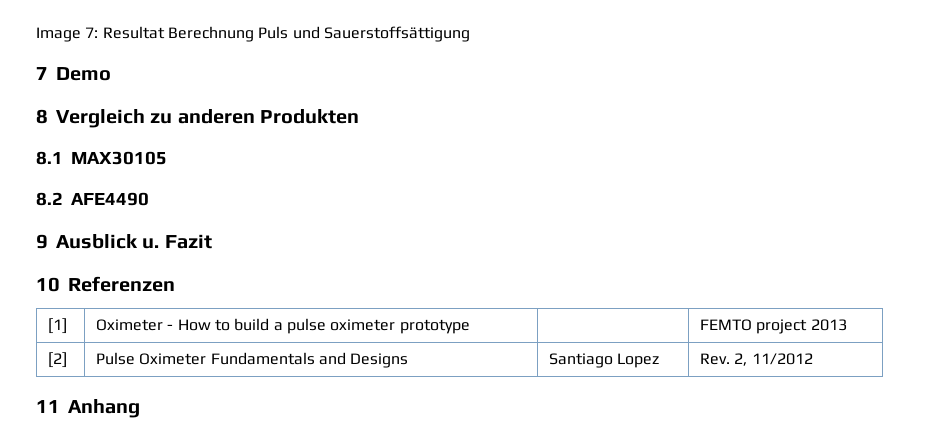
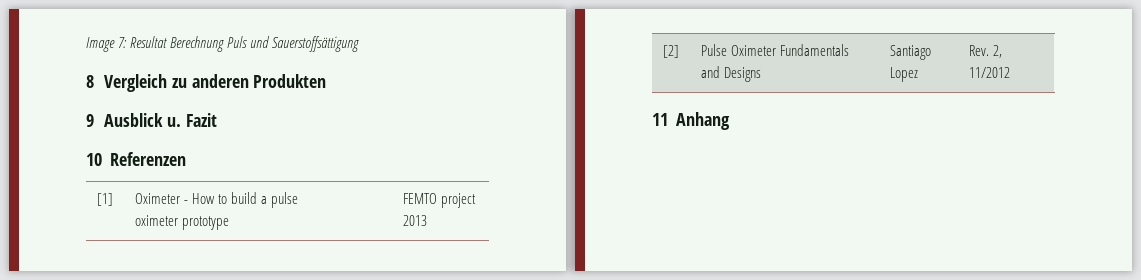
- 7 Demo
- 8.1 MAX30105
- 8.2 AFE4490

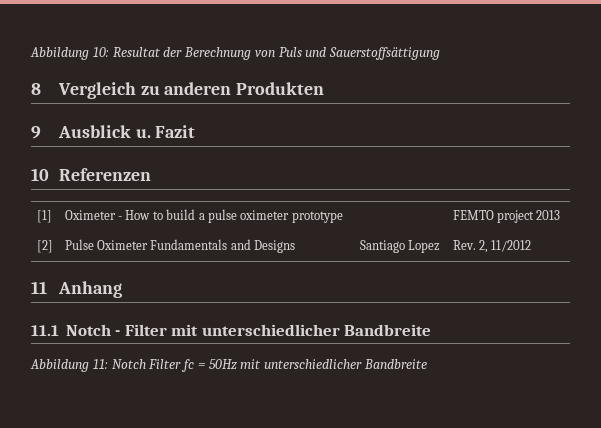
- Image 7: Resultat Berechnung Puls und Sauerstoffsättigung
+ Abbildung 10: Resultat der Berechnung von Puls und Sauerstoffsättigung
+ 11.1 Notch - Filter mit unterschiedlicher Bandbreite
+ Abbildung 11: Notch Filter fc = 50Hz mit unterschiedlicher Bandbreite

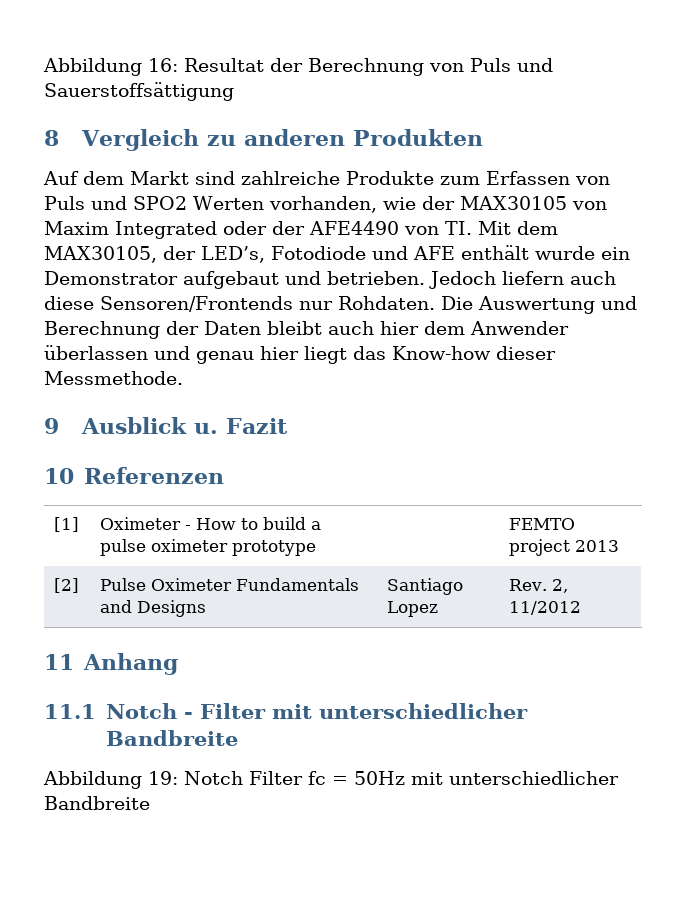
- Abbildung 10: Resultat der Berechnung von Puls und Sauerstoffsättigung
+ Abbildung 16: Resultat der Berechnung von Puls und Sauerstoffsättigung
+ Auf dem Markt sind zahlreiche Produkte zum Erfassen von Puls und SPO2 Werten vorhanden, wie der MAX30105 von Maxim Integrated oder der AFE4490 von TI. Mit dem MAX30105, der LED’s, Fotodiode und AFE enthält wurde ein Demonstrator aufgebaut und betrieben. Jedoch liefern auch diese Sensoren/Frontends nur Rohdaten. Die Auswertung und Berechnung der Daten bleibt auch hier dem Anwender überlassen und genau hier liegt das Know-how dieser Messmethode.
- Abbildung 11: Notch Filter fc = 50Hz mit unterschiedlicher Bandbreite
+ Abbildung 19: Notch Filter fc = 50Hz mit unterschiedlicher Bandbreite

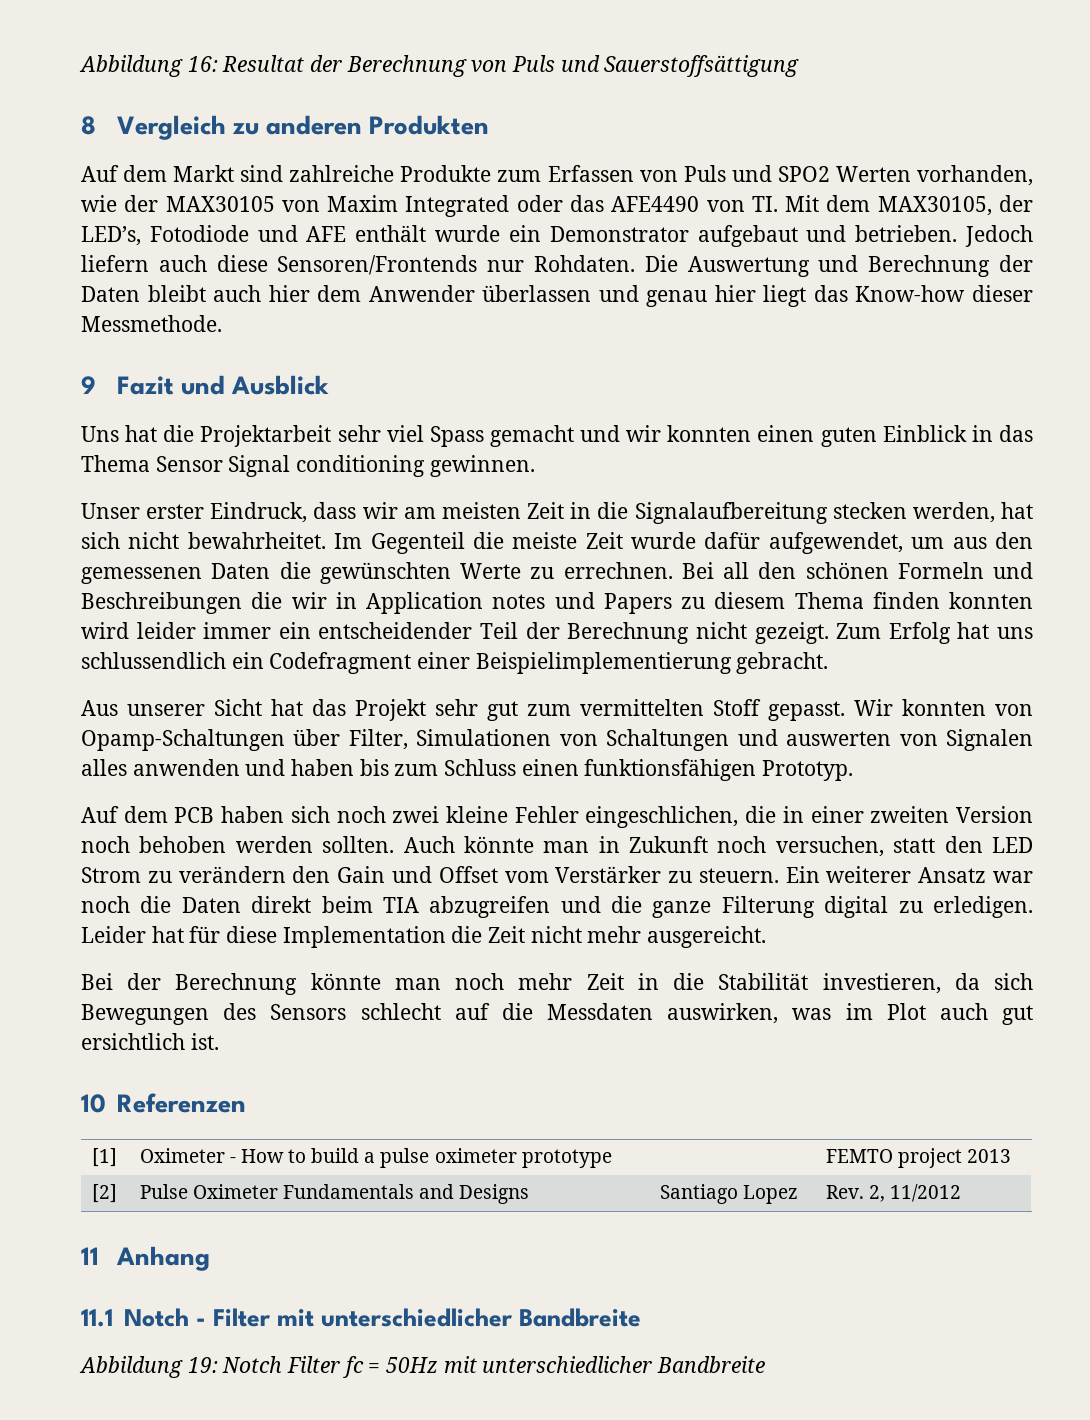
- Auf dem Markt sind zahlreiche Produkte zum Erfassen von Puls und SPO2 Werten vorhanden, wie der MAX30105 von Maxim Integrated oder der AFE4490 von TI. Mit dem MAX30105, der LED’s, Fotodiode und AFE enthält wurde ein Demonstrator aufgebaut und betrieben.
+ Auf dem Markt sind zahlreiche Produkte zum Erfassen von Puls und SPO2 Werten vorhanden, wie der MAX30105 von Maxim Integrated oder das AFE4490 von TI. Mit dem MAX30105, der LED’s, Fotodiode und AFE enthält wurde ein Demonstrator aufgebaut und betrieben.
- 9 Ausblick u. Fazit
+ 9 Fazit und Ausblick
+ Uns hat die Projektarbeit sehr viel Spass gemacht und wir konnten einen guten Einblick in das Thema Sensor Signal conditioning gewinnen.
+ Unser erster Eindruck, dass wir am meisten Zeit in die Signalaufbereitung stecken werden, hat sich nicht bewahrheitet. Im Gegenteil die meiste Zeit wurde dafür aufgewendet, um aus den gemessenen Daten die gewünschten Werte zu errechnen. Bei all den schönen Formeln und Beschreibungen die wir in Application notes und Papers zu diesem Thema finden konnten wird leider immer ein entscheidender Teil der Berechnung nicht gezeigt. Zum Erfolg hat uns schlussendlich ein Codefragment einer Beispielimplementierung gebracht.
+ Aus unserer Sicht hat das Projekt sehr gut zum vermittelten Stoff gepasst. Wir konnten von Opamp-Schaltungen über Filter, Simulationen von Schaltungen und auswerten von Signalen alles anwenden und haben bis zum Schluss einen funktionsfähigen Prototyp.
+ Auf dem PCB haben sich noch zwei kleine Fehler eingeschlichen, die in einer zweiten Version noch behoben werden sollten. Auch könnte man in Zukunft noch versuchen, statt den LED Strom zu verändern den Gain und Offset vom Verstärker zu steuern. Ein weiterer Ansatz war noch die Daten direkt beim TIA abzugreifen und die ganze Filterung digital zu erledigen. Leider hat für diese Implementation die Zeit nicht mehr ausgereicht.
+ Bei der Berechnung könnte man noch mehr Zeit in die Stabilität investieren, da sich Bewegungen des Sensors schlecht auf die Messdaten auswirken, was im Plot auch gut ersichtlich ist.

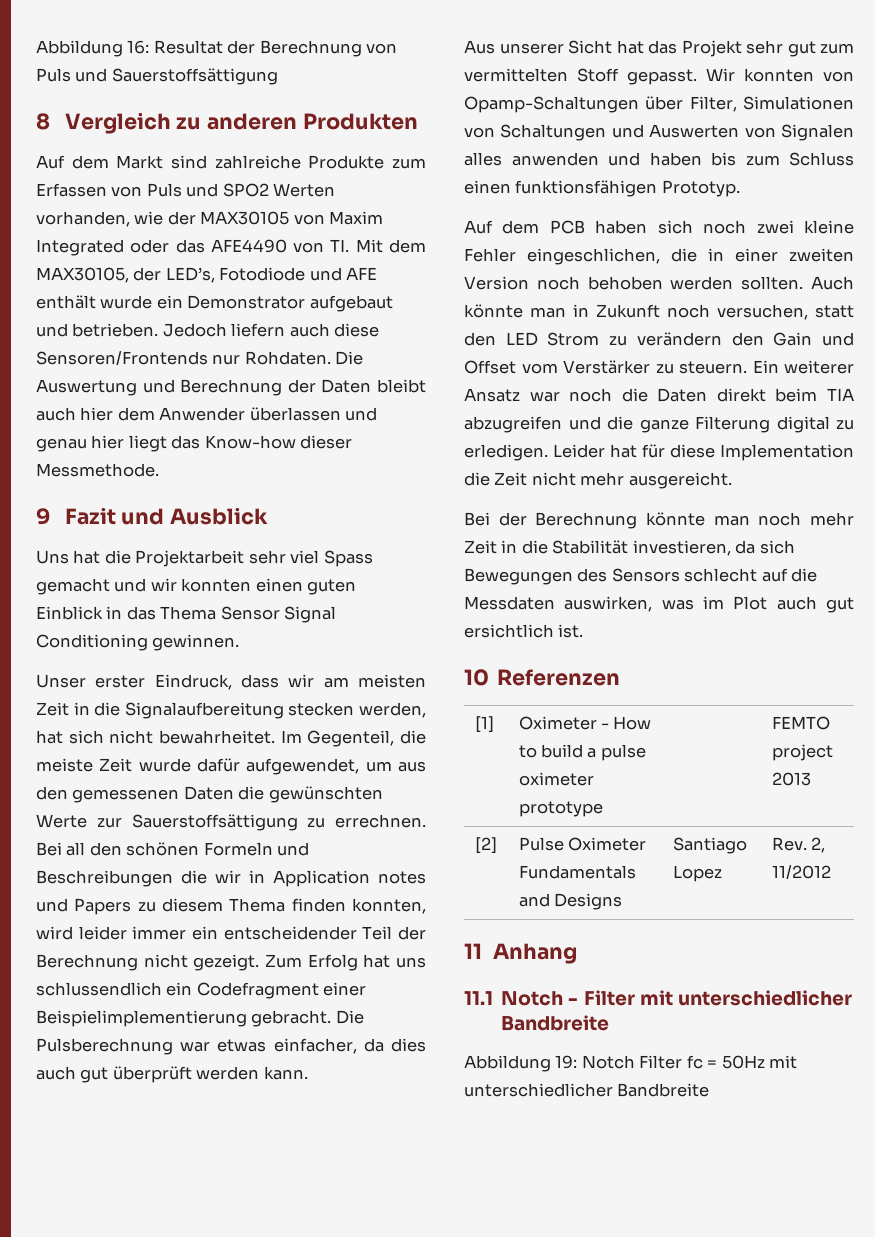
- Uns hat die Projektarbeit sehr viel Spass gemacht und wir konnten einen guten Einblick in das Thema Sensor Signal conditioning gewinnen.
+ Uns hat die Projektarbeit sehr viel Spass gemacht und wir konnten einen guten Einblick in das Thema Sensor Signal Conditioning gewinnen.
- Im Gegenteil die meiste Zeit wurde dafür aufgewendet, um aus den gemessenen Daten die gewünschten Werte zu errechnen.
+ Im Gegenteil, die meiste Zeit wurde dafür aufgewendet, um aus den gemessenen Daten die gewünschten Werte zur Sauerstoffsättigung zu errechnen.
- Bei all den schönen Formeln und Beschreibungen die wir in Application notes und Papers zu diesem Thema finden konnten wird leider immer ein entscheidender Teil der Berechnung nicht gezeigt.
+ Bei all den schönen Formeln und Beschreibungen die wir in Application notes und Papers zu diesem Thema finden konnten, wird leider immer ein entscheidender Teil der Berechnung nicht gezeigt.
+ Die Pulsberechnung war etwas einfacher, da dies auch gut überprüft werden kann.
- Wir konnten von Opamp-Schaltungen über Filter, Simulationen von Schaltungen und auswerten von Signalen alles anwenden und haben bis zum Schluss einen funktionsfähigen Prototyp.
+ Wir konnten von Opamp-Schaltungen über Filter, Simulationen von Schaltungen und Auswerten von Signalen alles anwenden und haben bis zum Schluss einen funktionsfähigen Prototyp.

